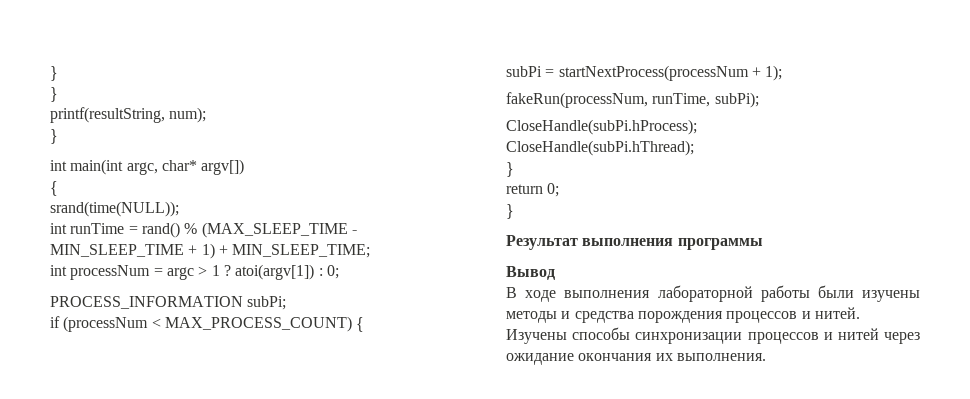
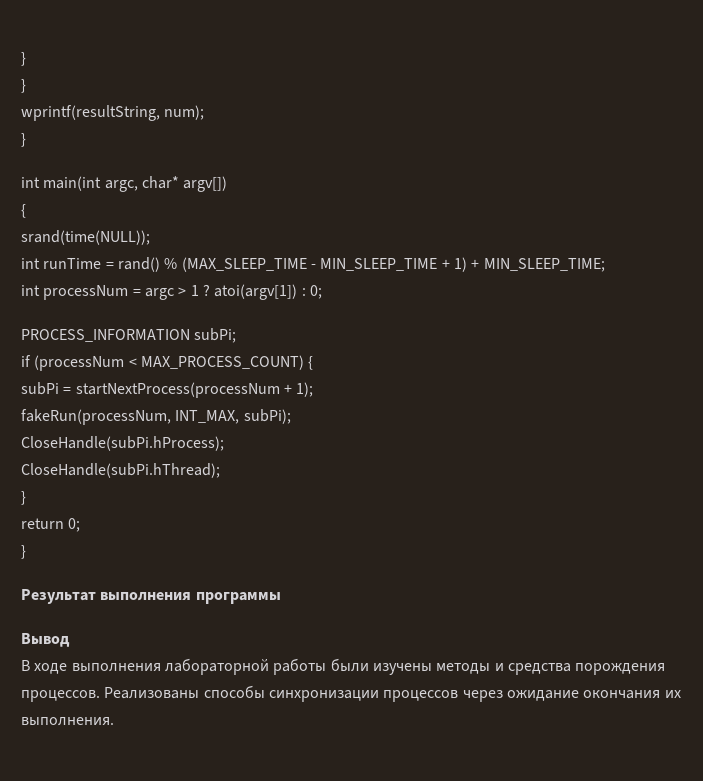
- printf(resultString, num);
+ wprintf(resultString, num);
- fakeRun(processNum, runTime, subPi);
+ fakeRun(processNum, INT_MAX, subPi);
- В ходе выполнения лабораторной работы были изучены методы и средства порождения процессов и нитей. Изучены способы синхронизации процессов и нитей через ожидание окончания их выполнения.
+ В ходе выполнения лабораторной работы были изучены методы и средства порождения процессов. Реализованы способы синхронизации процессов через ожидание окончания их выполнения.

